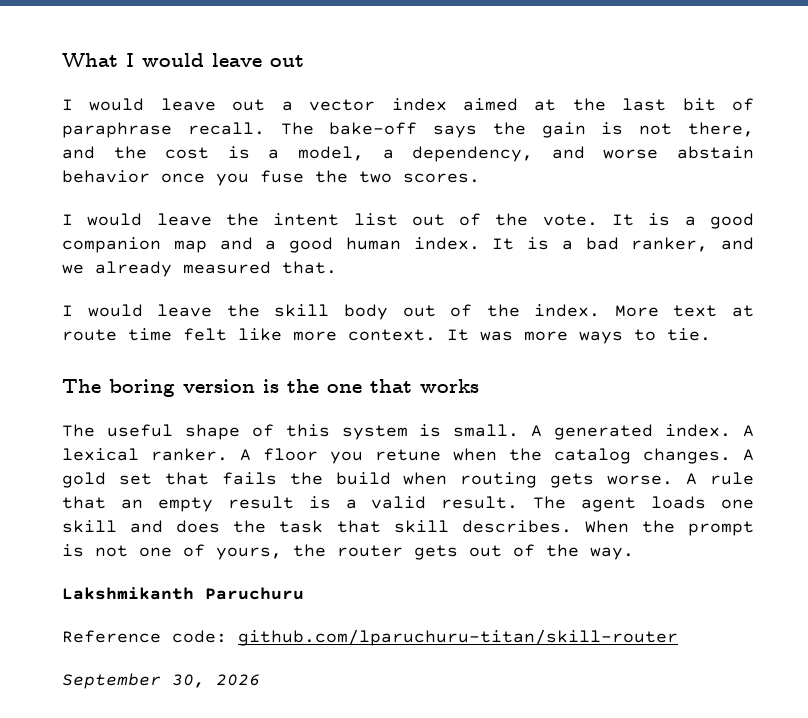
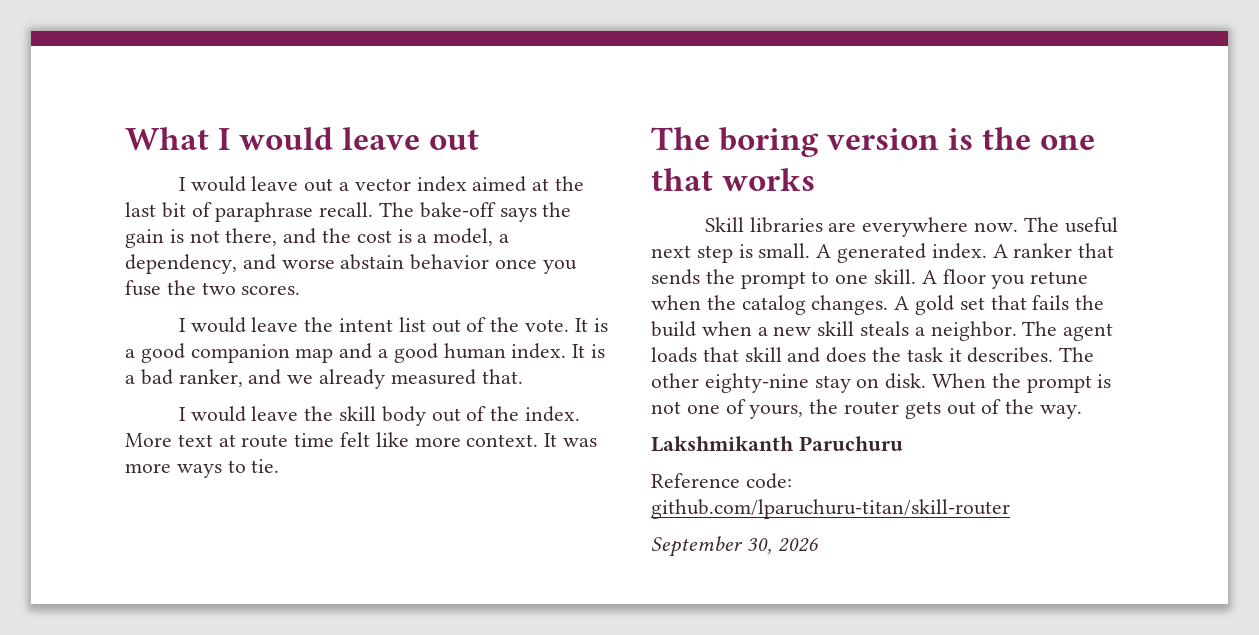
- The useful shape of this system is small.
+ Skill libraries are everywhere now. The useful next step is small.
- A lexical ranker.
+ A ranker that sends the prompt to one skill.
- A gold set that fails the build when routing gets worse. A rule that an empty result is a valid result.
+ A gold set that fails the build when a new skill steals a neighbor.
- The agent loads one skill and does the task that skill describes.
+ The agent loads that skill and does the task it describes. The other eighty-nine stay on disk.

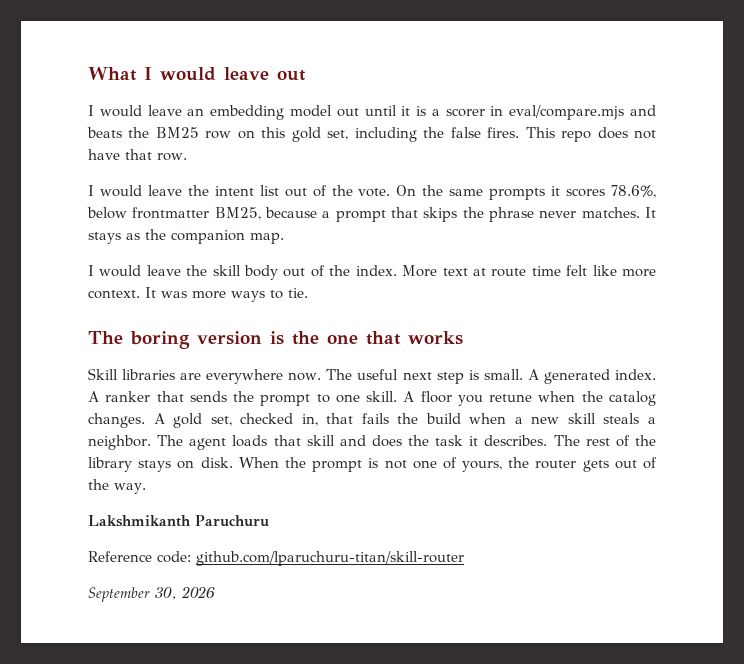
- I would leave out a vector index aimed at the last bit of paraphrase recall. The bake-off says the gain is not there, and the cost is a model, a dependency, and worse abstain behavior once you fuse the two scores.
+ I would leave an embedding model out until it is a scorer in eval/compare.mjs and beats the BM25 row on this gold set, including the false fires. This repo does not have that row.
- It is a good companion map and a good human index. It is a bad ranker, and we already measured that.
+ On the same prompts it scores 78.6%, below frontmatter BM25, because a prompt that skips the phrase never matches. It stays as the companion map.
- A gold set that fails the build when a new skill steals a neighbor.
+ A gold set, checked in, that fails the build when a new skill steals a neighbor.
- The other eighty-nine stay on disk.
+ The rest of the library stays on disk.

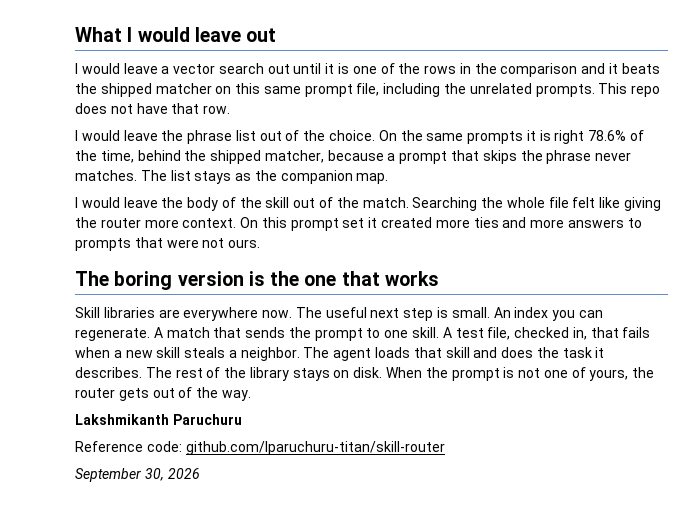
- I would leave an embedding model out until it is a scorer in eval/compare.mjs and beats the BM25 row on this gold set, including the false fires.
+ I would leave a vector search out until it is one of the rows in the comparison and it beats the shipped matcher on this same prompt file, including the unrelated prompts.
- I would leave the intent list out of the vote.
+ I would leave the phrase list out of the choice.
- On the same prompts it scores 78.6%, below frontmatter BM25, because a prompt that skips the phrase never matches.
+ On the same prompts it is right 78.6% of the time, behind the shipped matcher, because a prompt that skips the phrase never matches.
- It stays as the companion map.
+ The list stays as the companion map.
- I would leave the skill body out of the index. More text at route time felt like more context. It was more ways to tie.
+ I would leave the body of the skill out of the match. Searching the whole file felt like giving the router more context. On this prompt set it created more ties and more answers to prompts that were not ours.
- A generated index. A ranker that sends the prompt to one skill.
+ An index you can regenerate. A match that sends the prompt to one skill.
- A floor you retune when the catalog changes. A gold set, checked in, that fails the build when a new skill steals a neighbor.
+ A test file, checked in, that fails when a new skill steals a neighbor.

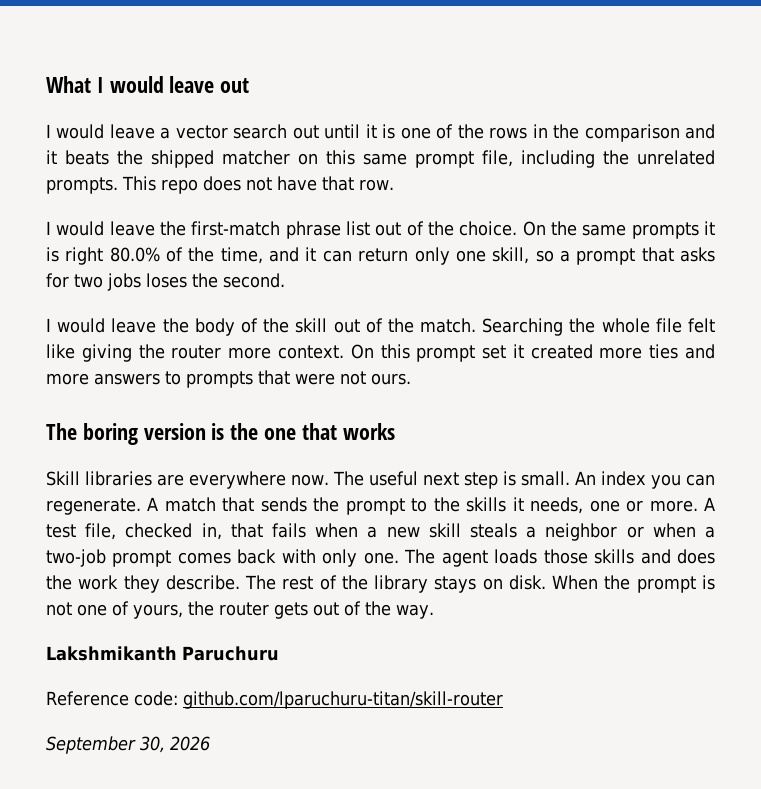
- I would leave the phrase list out of the choice.
+ I would leave the first-match phrase list out of the choice.
- On the same prompts it is right 78.6% of the time, behind the shipped matcher, because a prompt that skips the phrase never matches. The list stays as the companion map.
+ On the same prompts it is right 80.0% of the time, and it can return only one skill, so a prompt that asks for two jobs loses the second.
- A match that sends the prompt to one skill.
+ A match that sends the prompt to the skills it needs, one or more.
- A test file, checked in, that fails when a new skill steals a neighbor.
+ A test file, checked in, that fails when a new skill steals a neighbor or when a two-job prompt comes back with only one.
- The agent loads that skill and does the task it describes.
+ The agent loads those skills and does the work they describe.

